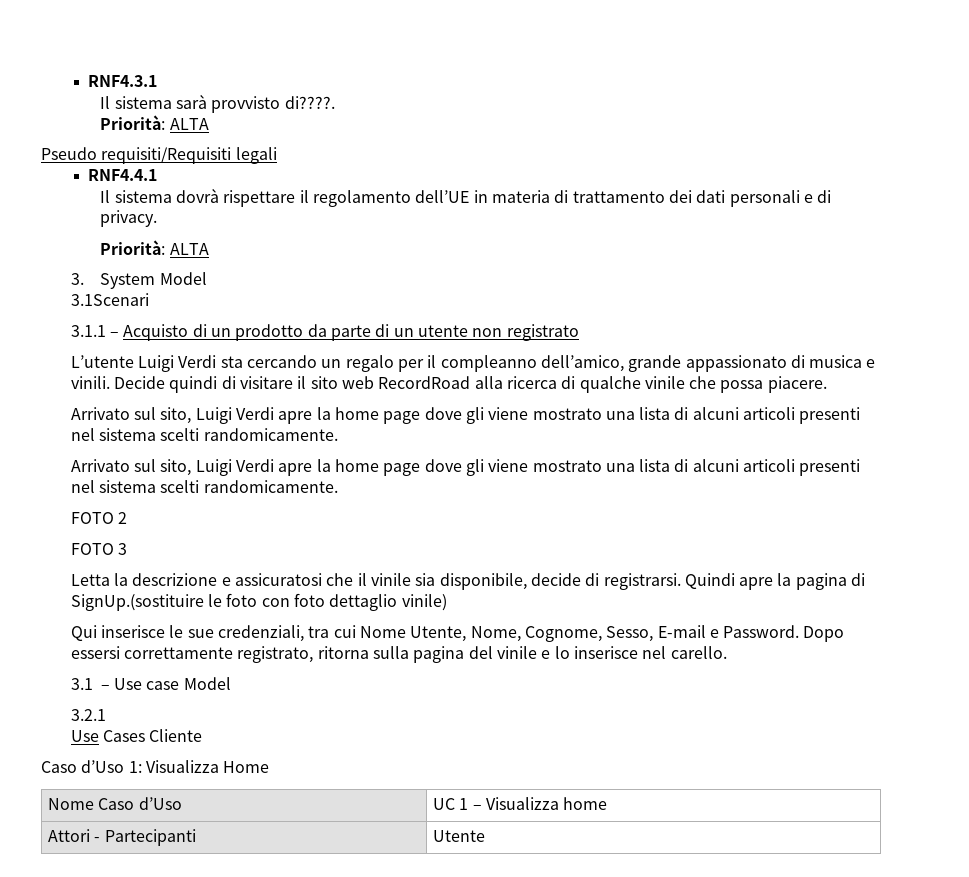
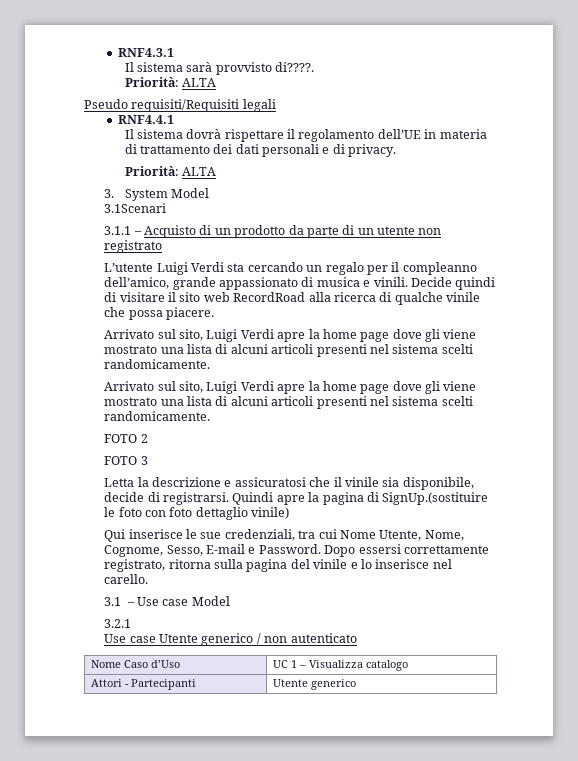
- Use Cases Cliente
- Caso d’Uso 1: Visualizza Home
+ Use case Utente generico / non autenticato
- Nome Caso d’Uso | UC 1 – Visualizza home
+ Nome Caso d’Uso | UC 1 – Visualizza catalogo
- Attori - Partecipanti | Utente
+ Attori - Partecipanti | Utente generico

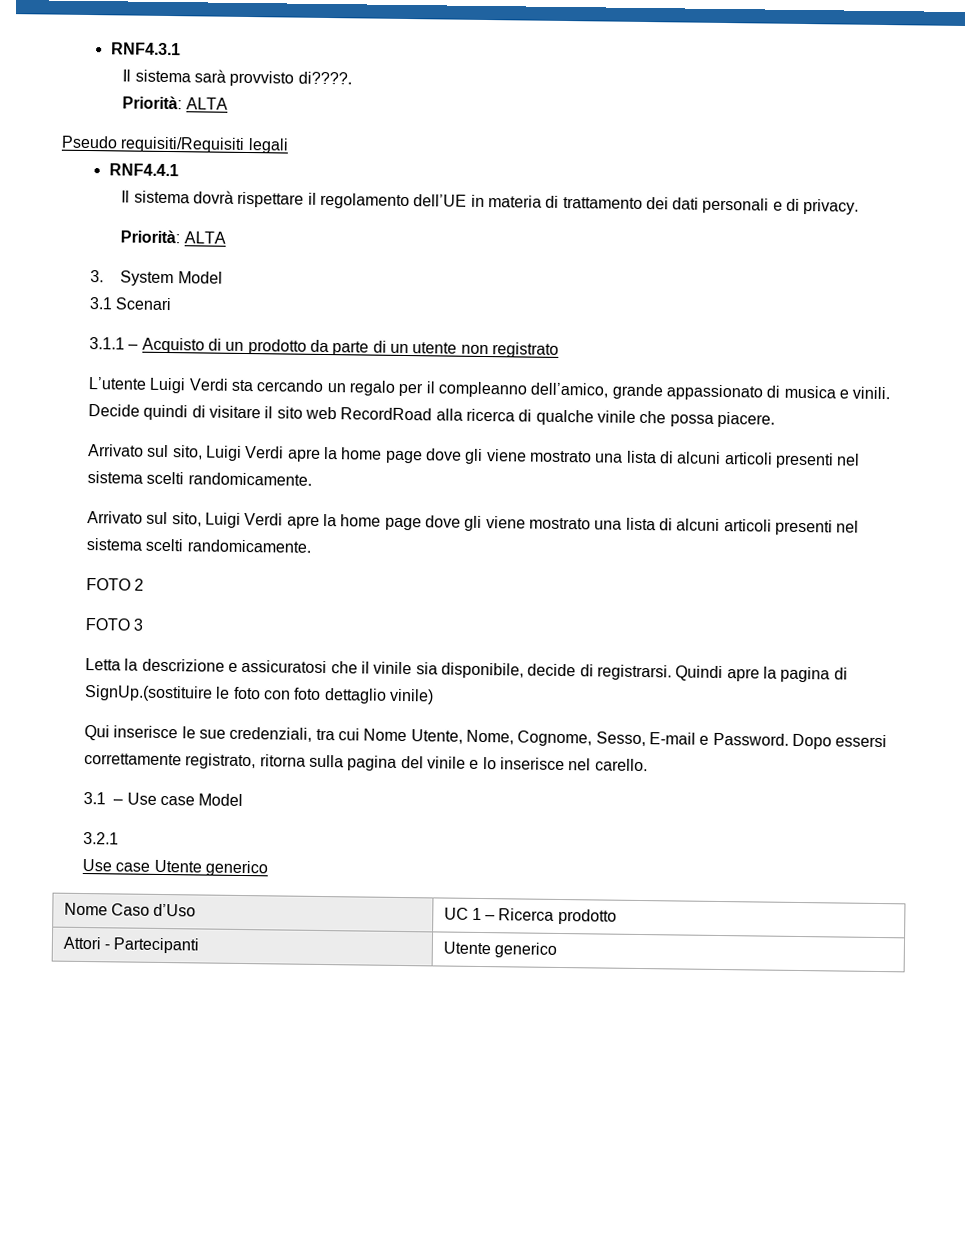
- 3.1Scenari
+ 3.1 Scenari
- Use case Utente generico / non autenticato
+ Use case Utente generico
- Nome Caso d’Uso | UC 1 – Visualizza catalogo
+ Nome Caso d’Uso | UC 1 – Ricerca prodotto

